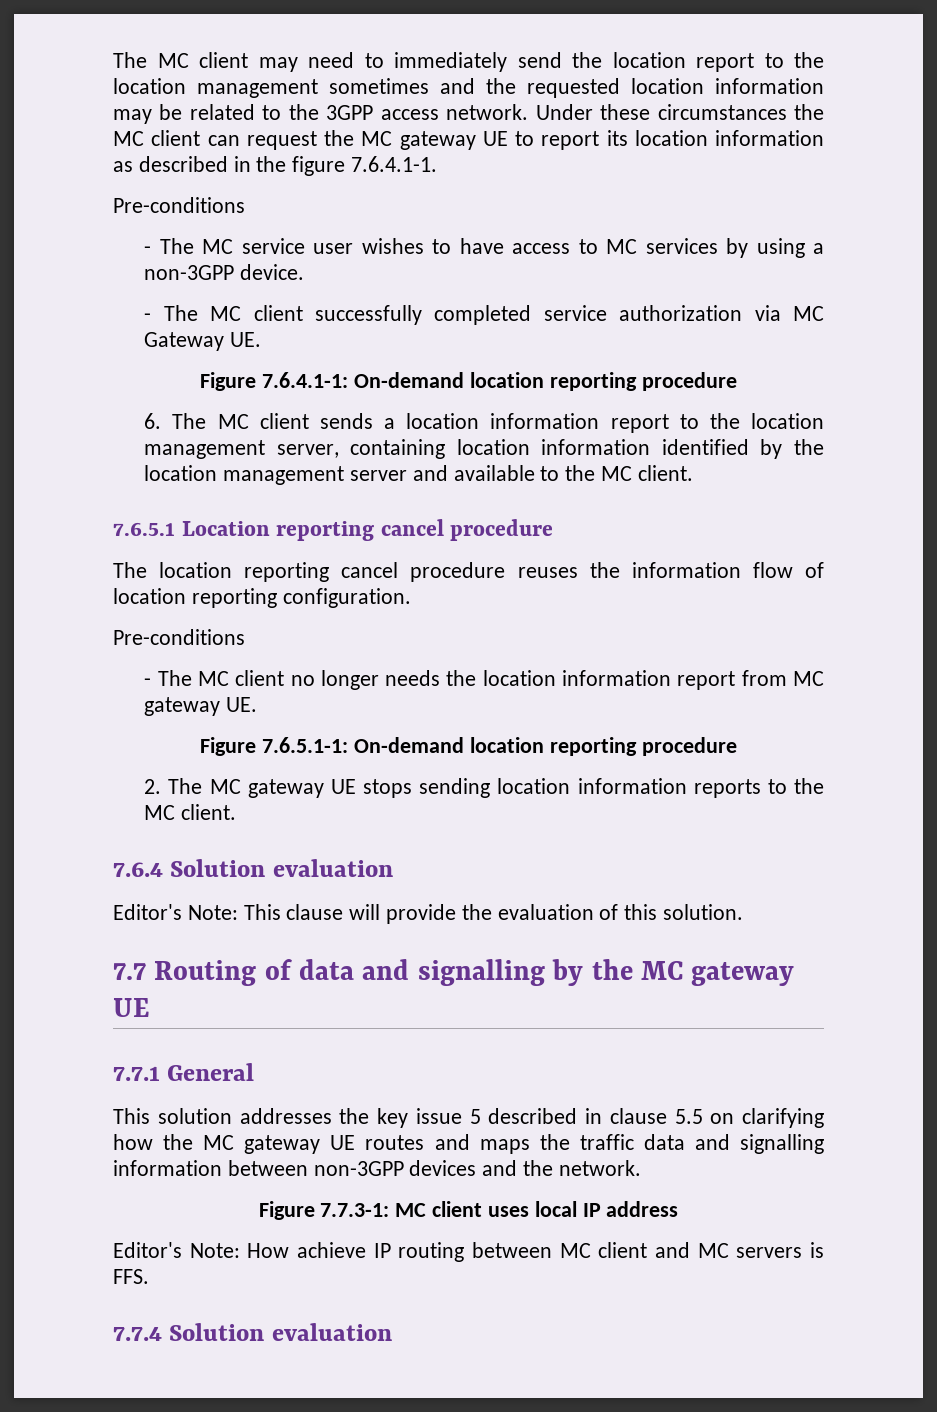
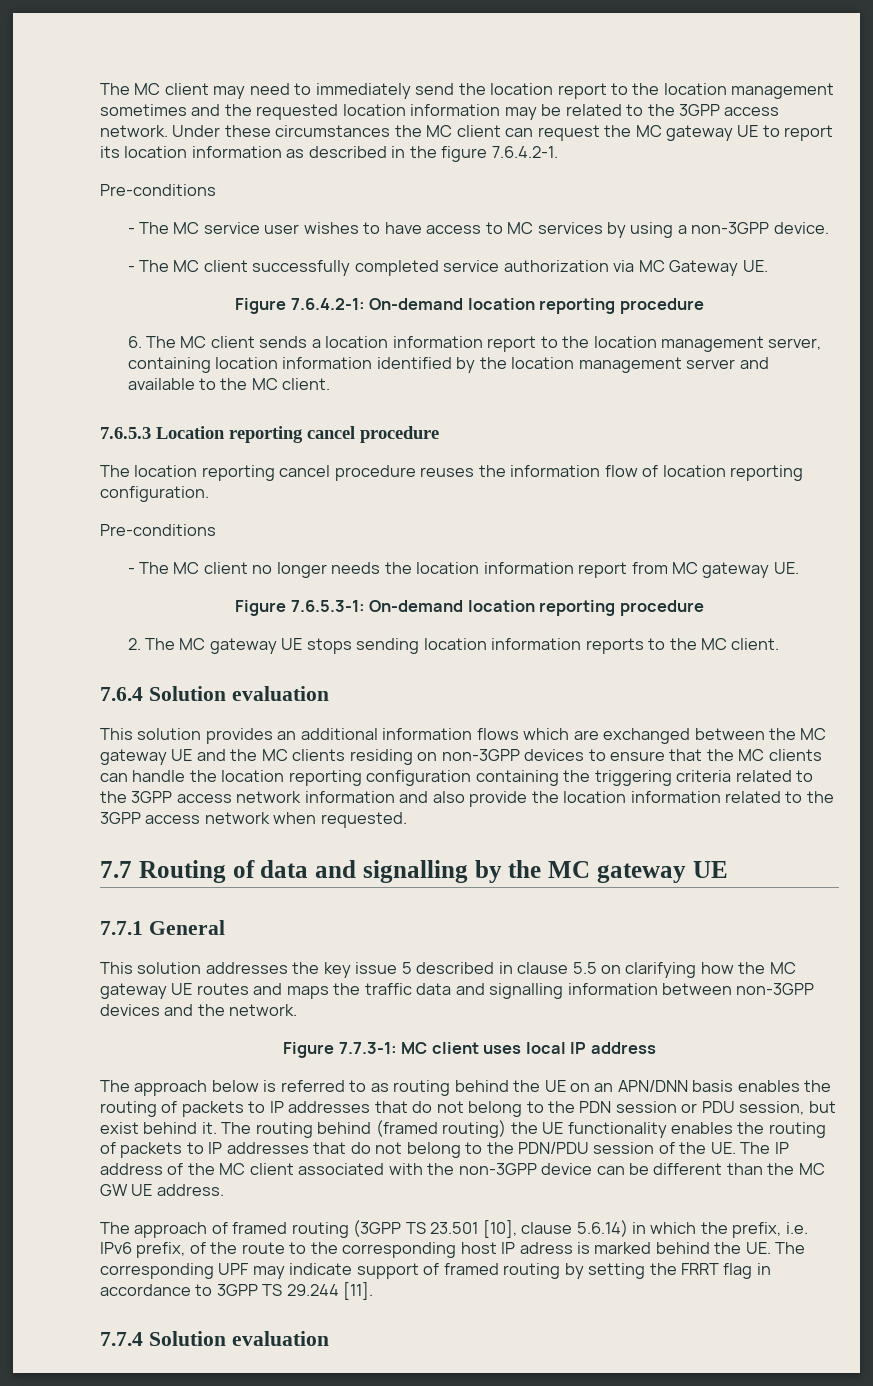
- Under these circumstances the MC client can request the MC gateway UE to report its location information as described in the figure 7.6.4.1-1.
+ Under these circumstances the MC client can request the MC gateway UE to report its location information as described in the figure 7.6.4.2-1.
- Figure 7.6.4.1-1: On-demand location reporting procedure
+ Figure 7.6.4.2-1: On-demand location reporting procedure
- 7.6.5.1 Location reporting cancel procedure
+ 7.6.5.3 Location reporting cancel procedure
- Figure 7.6.5.1-1: On-demand location reporting procedure
+ Figure 7.6.5.3-1: On-demand location reporting procedure
- Editor's Note: This clause will provide the evaluation of this solution.
+ This solution provides an additional information flows which are exchanged between the MC gateway UE and the MC clients residing on non-3GPP devices to ensure that the MC clients can handle the location reporting configuration containing the triggering criteria related to the 3GPP access network information and also provide the location information related to the 3GPP access network when requested.
- Editor's Note: How achieve IP routing between MC client and MC servers is FFS.
+ The approach below is referred to as routing behind the UE on an APN/DNN basis enables the routing of packets to IP addresses that do not belong to the PDN session or PDU session, but exist behind it. The routing behind (framed routing) the UE functionality enables the routing of packets to IP addresses that do not belong to the PDN/PDU session of the UE. The IP address of the MC client associated with the non-3GPP device can be different than the MC GW UE address.
+ The approach of framed routing (3GPP TS 23.501 [10], clause 5.6.14) in which the prefix, i.e. IPv6 prefix, of the route to the corresponding host IP adress is marked behind the UE. The corresponding UPF may indicate support of framed routing by setting the FRRT flag in accordance to 3GPP TS 29.244 [11].

